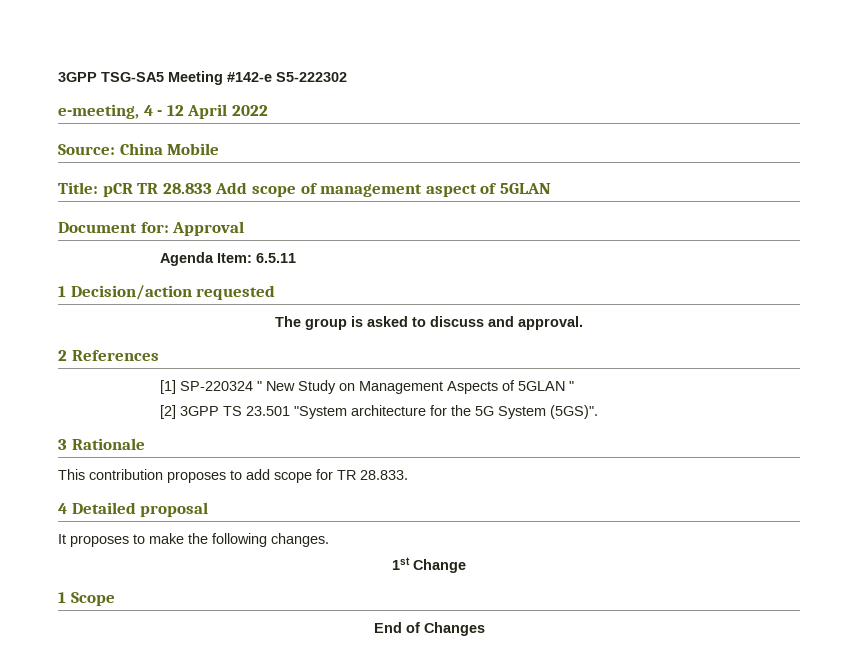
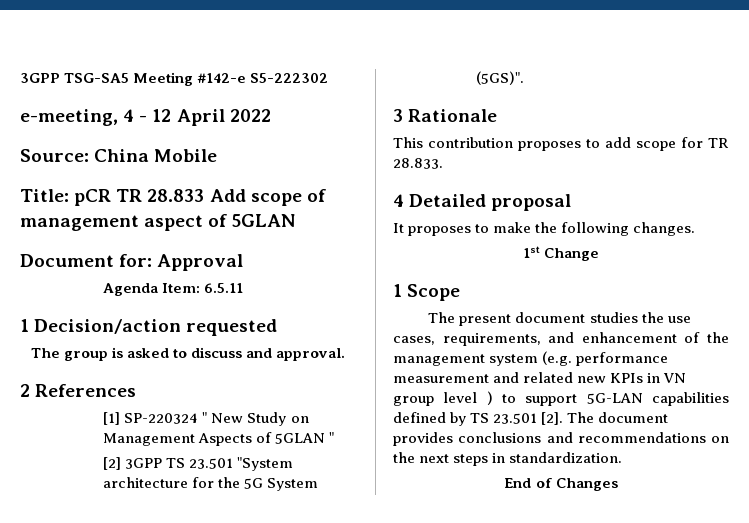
+ The present document studies the use cases, requirements, and enhancement of the management system (e.g. performance measurement and related new KPIs in VN group level ) to support 5G-LAN capabilities defined by TS 23.501 [2]. The document provides conclusions and recommendations on the next steps in standardization.

